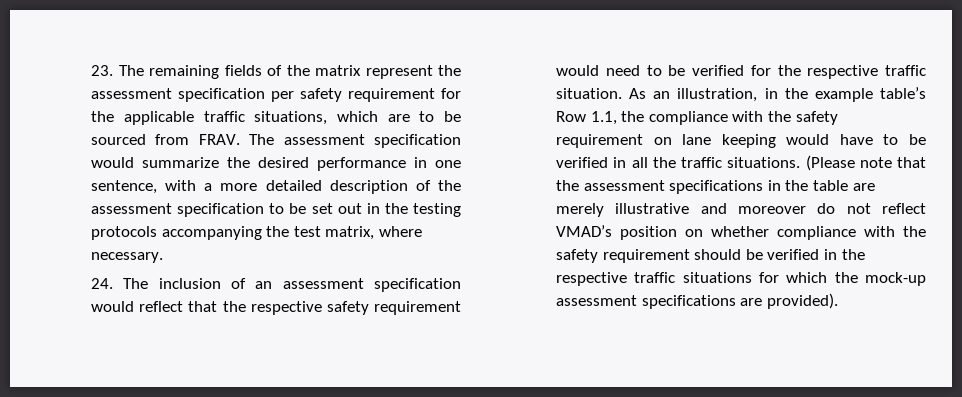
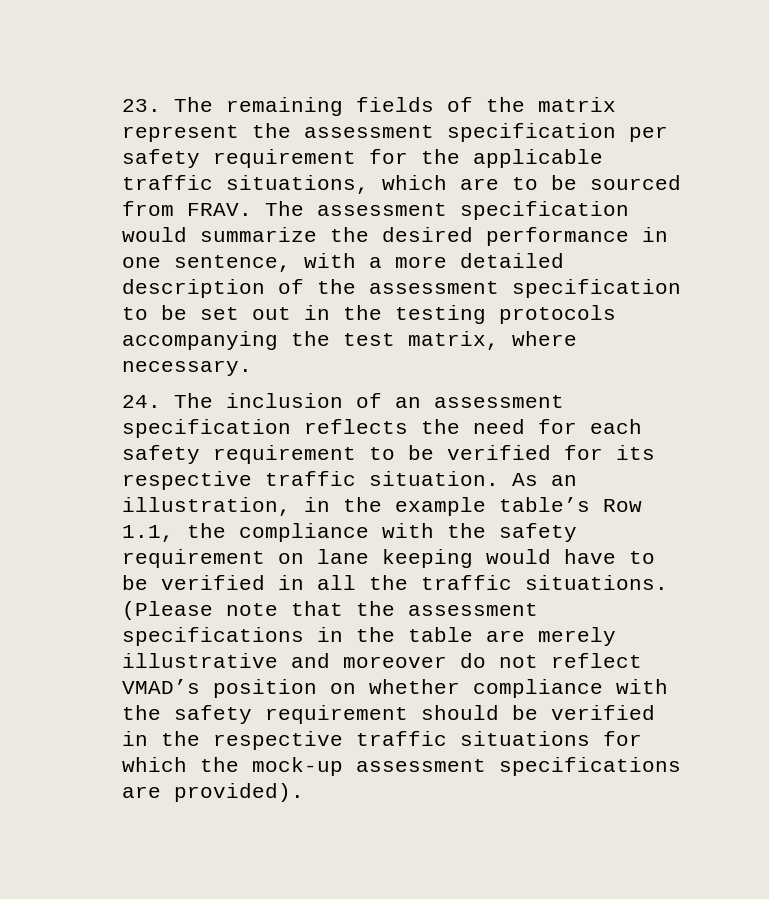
- 24. The inclusion of an assessment specification would reflect that the respective safety requirement would need to be verified for the respective traffic situation.
+ 24. The inclusion of an assessment specification reflects the need for each safety requirement to be verified for its respective traffic situation.

